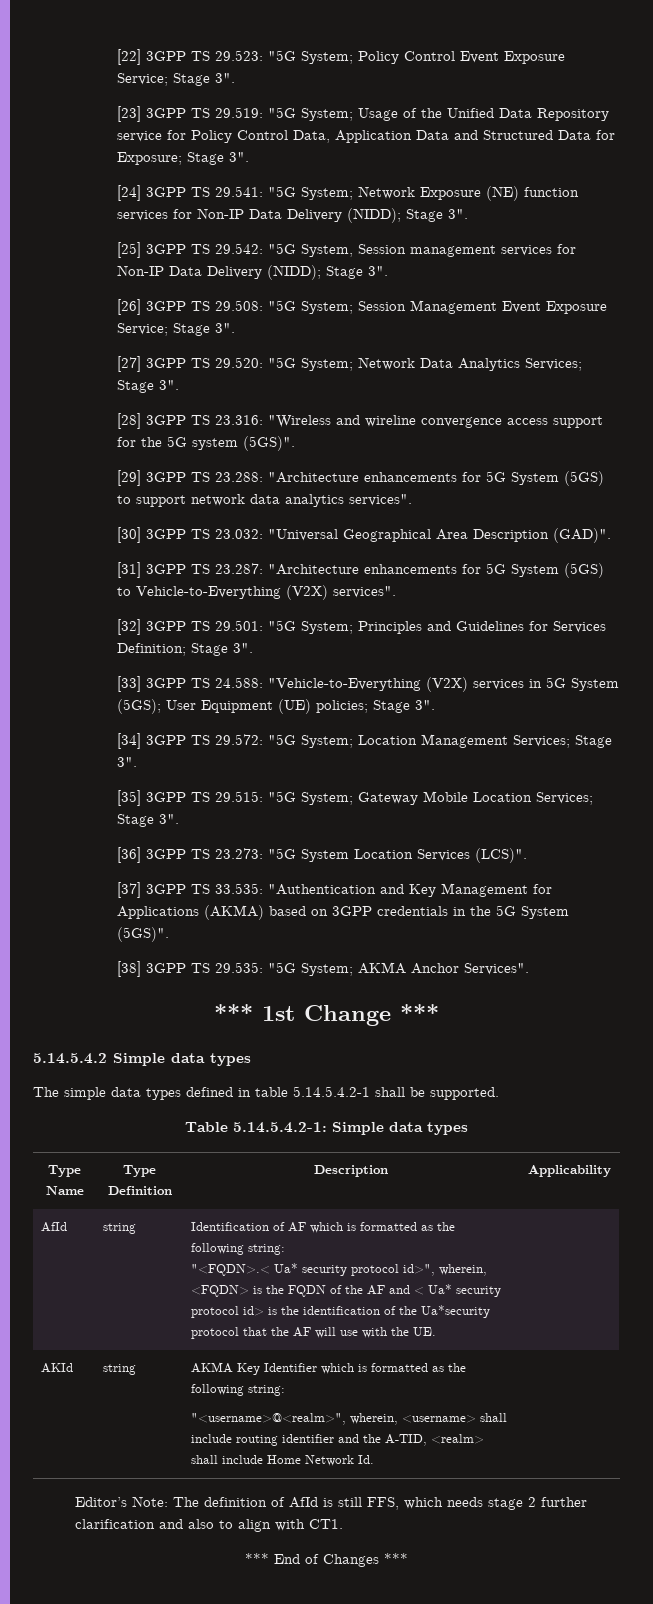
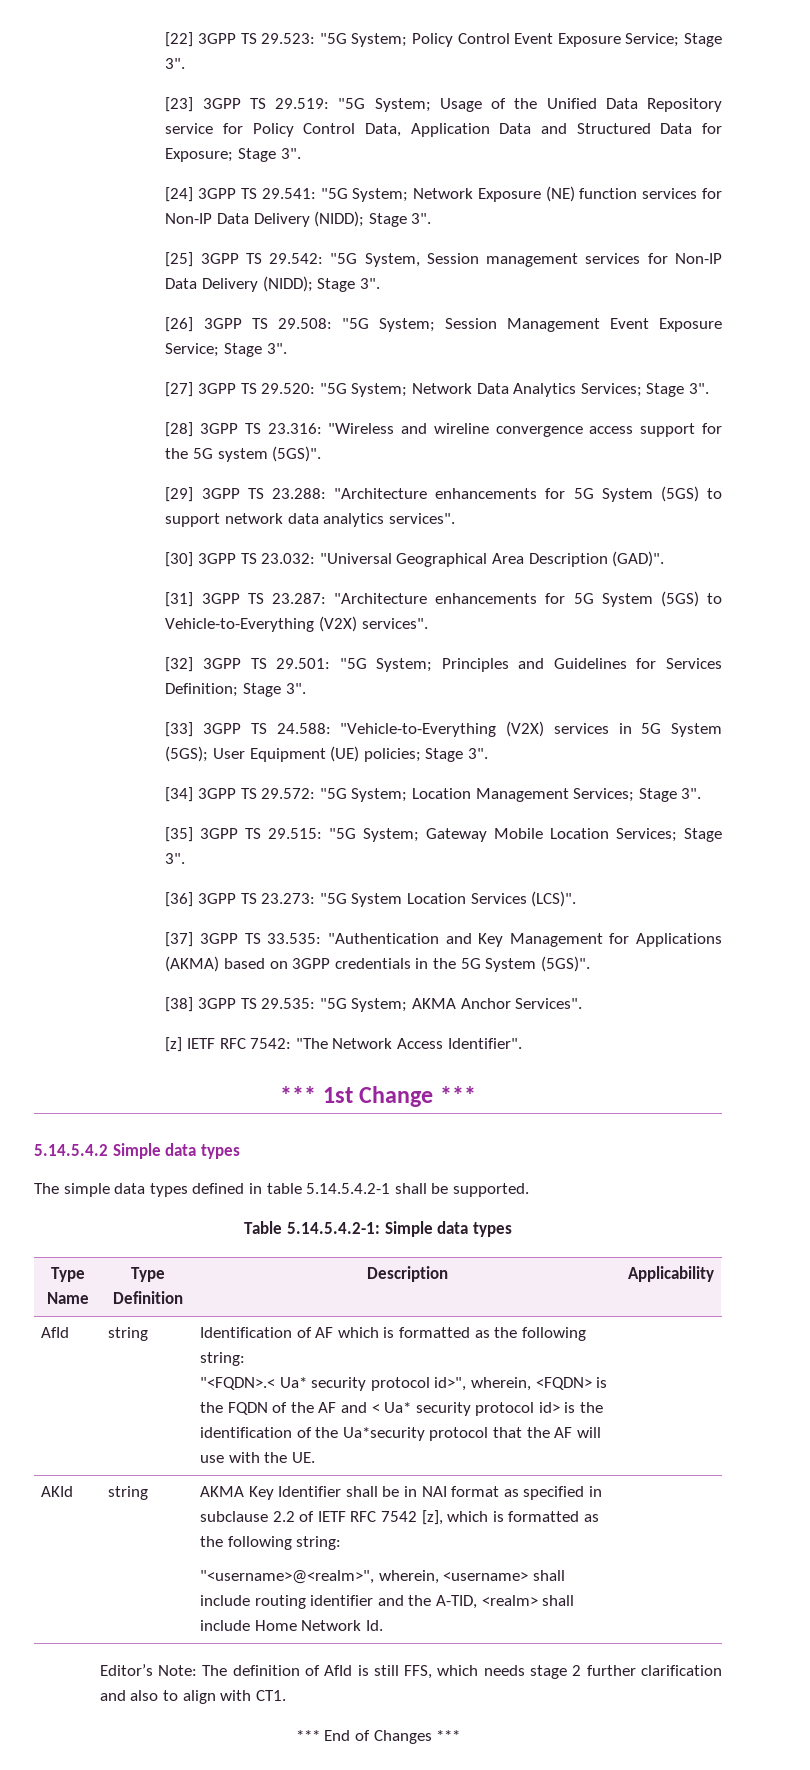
+ [z] IETF RFC 7542: "The Network Access Identifier".
- AKMA Key Identifier which is formatted as the following string:
+ AKMA Key Identifier shall be in NAI format as specified in subclause 2.2 of IETF RFC 7542 [z], which is formatted as the following string:

